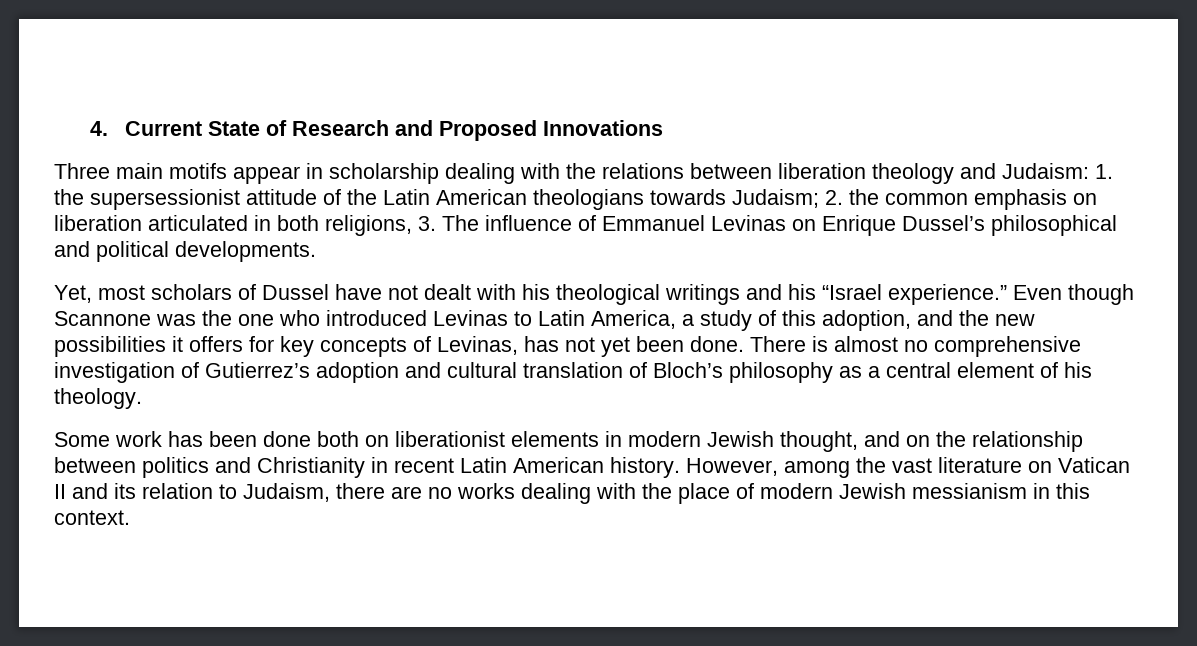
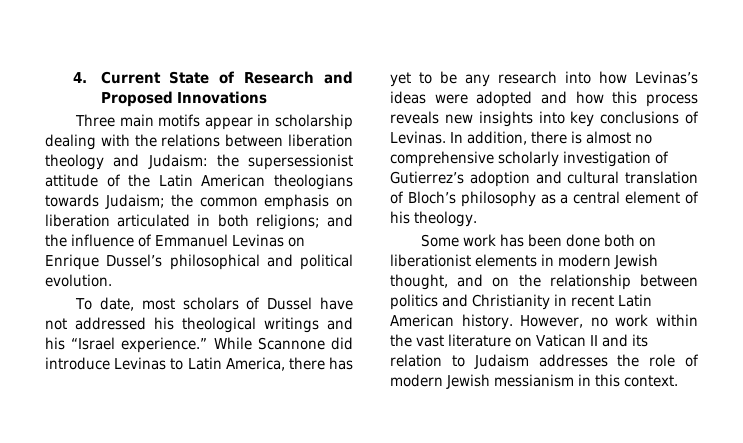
- Three main motifs appear in scholarship dealing with the relations between liberation theology and Judaism: 1. the supersessionist attitude of the Latin American theologians towards Judaism; 2. the common emphasis on liberation articulated in both religions, 3. The influence of Emmanuel Levinas on Enrique Dussel’s philosophical and political developments.
- Yet, most scholars of Dussel have not dealt with his theological writings and his “Israel experience.”
+ Three main motifs appear in scholarship dealing with the relations between liberation theology and Judaism: the supersessionist attitude of the Latin American theologians towards Judaism; the common emphasis on liberation articulated in both religions; and the influence of Emmanuel Levinas on Enrique Dussel’s philosophical and political evolution.
+ To date, most scholars of Dussel have not addressed his theological writings and his “Israel experience.”
- Even though Scannone was the one who introduced Levinas to Latin America, a study of this adoption, and the new possibilities it offers for key concepts of Levinas, has not yet been done. There is almost no comprehensive investigation of Gutierrez’s adoption and cultural translation of Bloch’s philosophy as a central element of his theology.
+ While Scannone did introduce Levinas to Latin America, there has yet to be any research into how Levinas’s ideas were adopted and how this process reveals new insights into key conclusions of Levinas. In addition, there is almost no comprehensive scholarly investigation of Gutierrez’s adoption and cultural translation of Bloch’s philosophy as a central element of his theology.
- However, among the vast literature on Vatican II and its relation to Judaism, there are no works dealing with the place of modern Jewish messianism in this context.
+ However, no work within the vast literature on Vatican II and its relation to Judaism addresses the role of modern Jewish messianism in this context.

